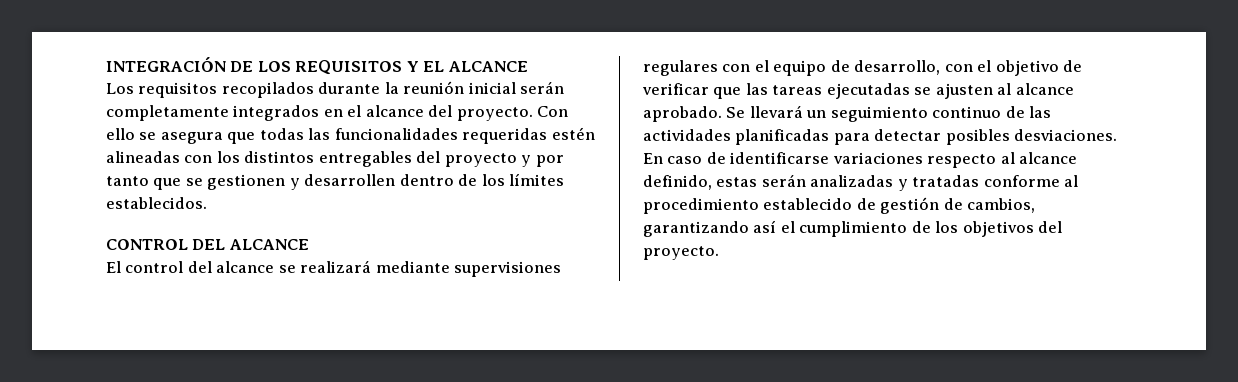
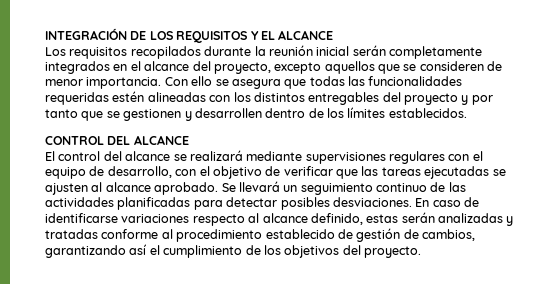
- Los requisitos recopilados durante la reunión inicial serán completamente integrados en el alcance del proyecto.
+ Los requisitos recopilados durante la reunión inicial serán completamente integrados en el alcance del proyecto, excepto aquellos que se consideren de menor importancia.

